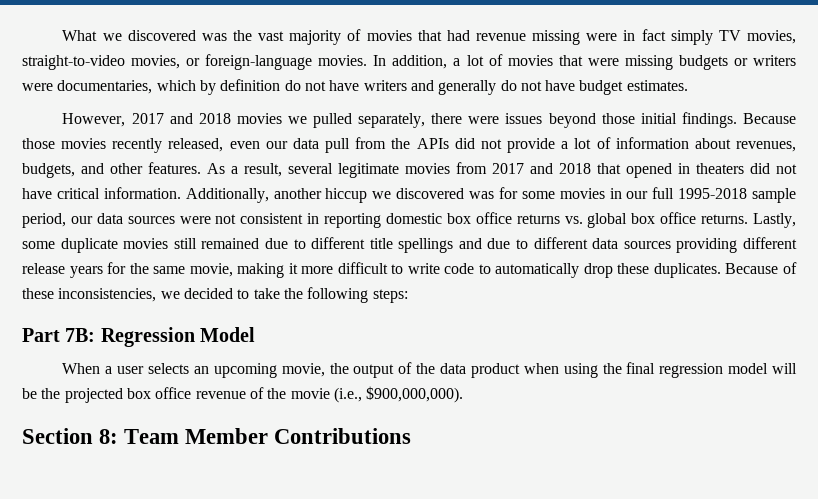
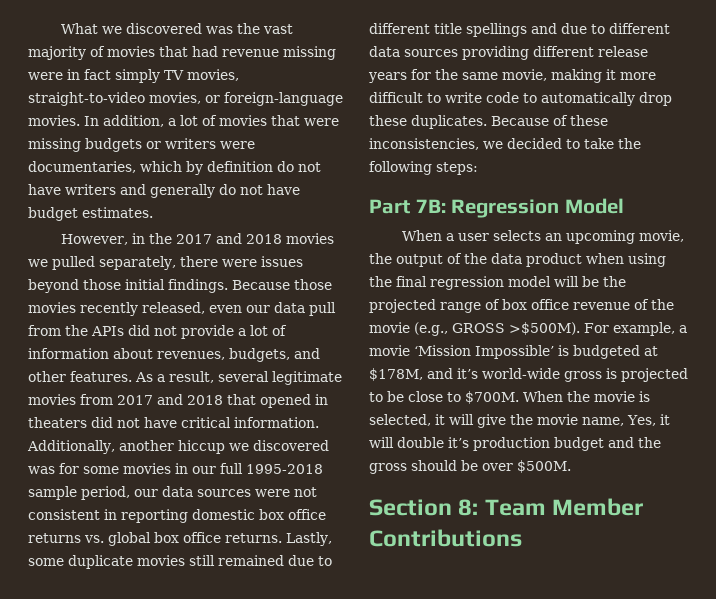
- However, 2017 and 2018 movies we pulled separately, there were issues beyond those initial findings.
+ However, in the 2017 and 2018 movies we pulled separately, there were issues beyond those initial findings.
- When a user selects an upcoming movie, the output of the data product when using the final regression model will be the projected box office revenue of the movie (i.e., $900,000,000).
+ When a user selects an upcoming movie, the output of the data product when using the final regression model will be the projected range of box office revenue of the movie (e.g., GROSS >$500M). For example, a movie ‘Mission Impossible’ is budgeted at $178M, and it’s world-wide gross is projected to be close to $700M. When the movie is selected, it will give the movie name, Yes, it will double it’s production budget and the gross should be over $500M.

